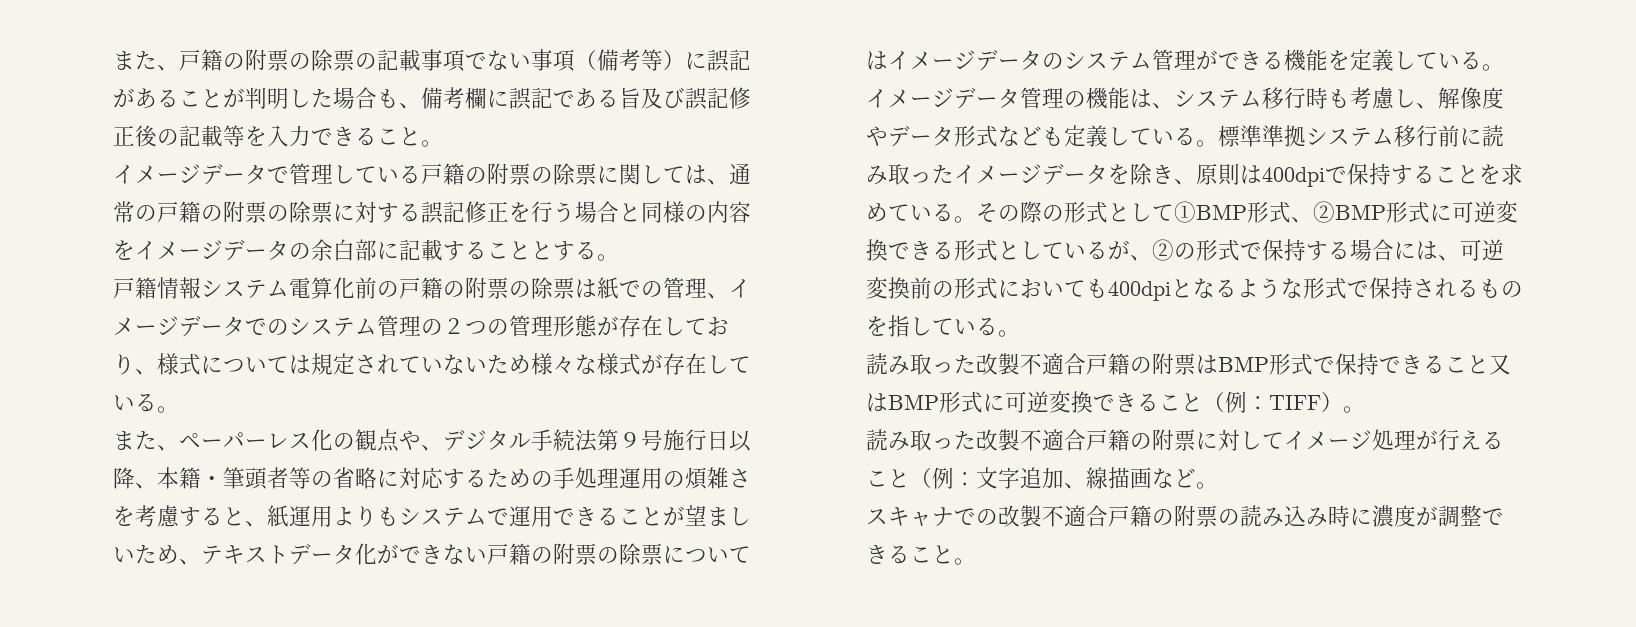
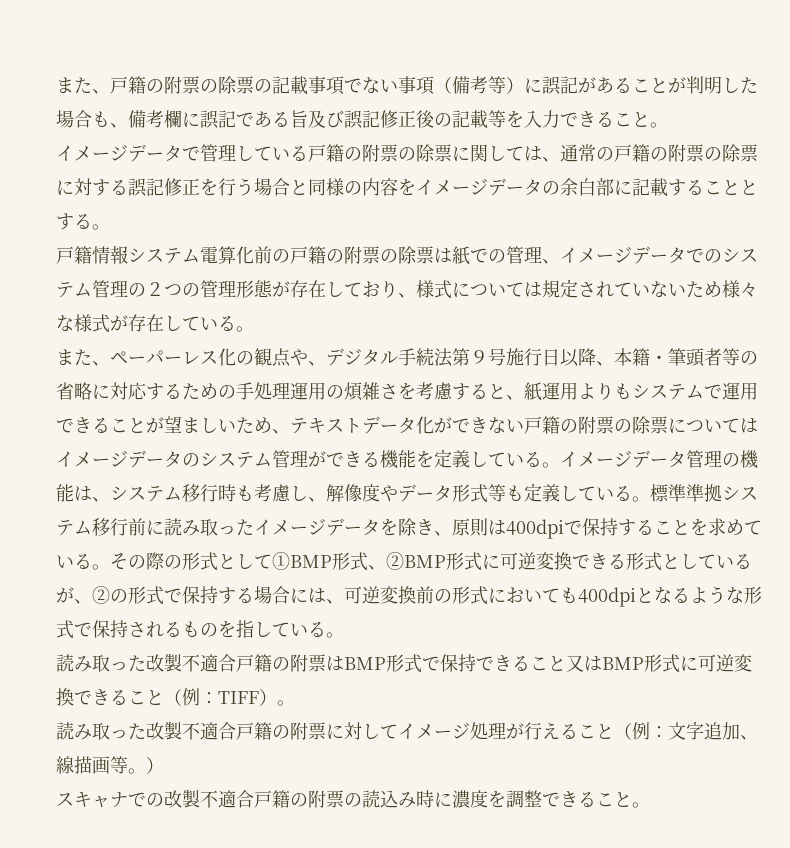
- イメージデータ管理の機能は、システム移行時も考慮し、解像度やデータ形式なども定義している。
+ イメージデータ管理の機能は、システム移行時も考慮し、解像度やデータ形式等も定義している。
- 読み取った改製不適合戸籍の附票に対してイメージ処理が行えること（例：文字追加、線描画など。
+ 読み取った改製不適合戸籍の附票に対してイメージ処理が行えること（例：文字追加、線描画等。）
- スキャナでの改製不適合戸籍の附票の読み込み時に濃度が調整できること。
+ スキャナでの改製不適合戸籍の附票の読込み時に濃度を調整できること。

